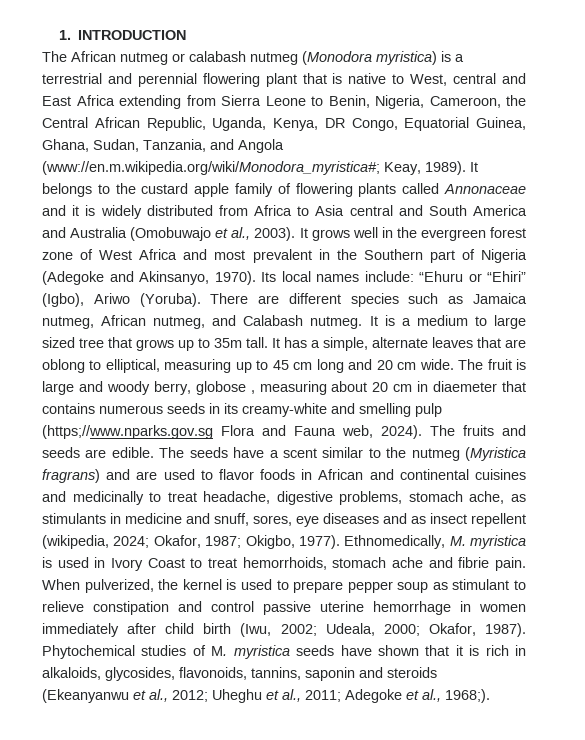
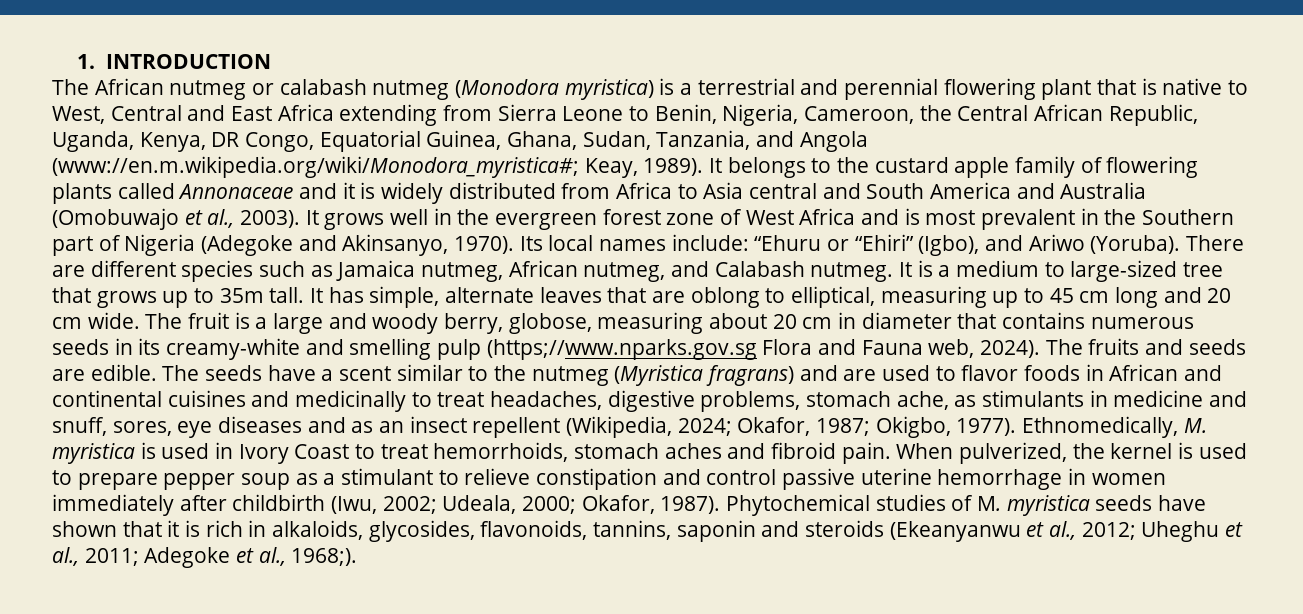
- The African nutmeg or calabash nutmeg (Monodora myristica) is a terrestrial and perennial flowering plant that is native to West, central and East Africa extending from Sierra Leone to Benin, Nigeria, Cameroon, the Central African Republic, Uganda, Kenya, DR Congo, Equatorial Guinea, Ghana, Sudan, Tanzania, and Angola (www://en.m.wikipedia.org/wiki/Monodora_myristica#; Keay, 1989).
+ The African nutmeg or calabash nutmeg (Monodora myristica) is a terrestrial and perennial flowering plant that is native to West, Central and East Africa extending from Sierra Leone to Benin, Nigeria, Cameroon, the Central African Republic, Uganda, Kenya, DR Congo, Equatorial Guinea, Ghana, Sudan, Tanzania, and Angola (www://en.m.wikipedia.org/wiki/Monodora_myristica#; Keay, 1989).
- It grows well in the evergreen forest zone of West Africa and most prevalent in the Southern part of Nigeria (Adegoke and Akinsanyo, 1970).
+ It grows well in the evergreen forest zone of West Africa and is most prevalent in the Southern part of Nigeria (Adegoke and Akinsanyo, 1970).
- Its local names include: “Ehuru or “Ehiri” (Igbo), Ariwo (Yoruba).
+ Its local names include: “Ehuru or “Ehiri” (Igbo), and Ariwo (Yoruba).
- It is a medium to large sized tree that grows up to 35m tall.
+ It is a medium to large-sized tree that grows up to 35m tall.
- It has a simple, alternate leaves that are oblong to elliptical, measuring up to 45 cm long and 20 cm wide.
+ It has simple, alternate leaves that are oblong to elliptical, measuring up to 45 cm long and 20 cm wide.
- The fruit is large and woody berry, globose , measuring about 20 cm in diaemeter that contains numerous seeds in its creamy-white and smelling pulp (https;//www.nparks.gov.sg Flora and Fauna web, 2024).
+ The fruit is a large and woody berry, globose, measuring about 20 cm in diameter that contains numerous seeds in its creamy-white and smelling pulp (https;//www.nparks.gov.sg Flora and Fauna web, 2024).
- The seeds have a scent similar to the nutmeg (Myristica fragrans) and are used to flavor foods in African and continental cuisines and medicinally to treat headache, digestive problems, stomach ache, as stimulants in medicine and snuff, sores, eye diseases and as insect repellent (wikipedia, 2024; Okafor, 1987; Okigbo, 1977).
+ The seeds have a scent similar to the nutmeg (Myristica fragrans) and are used to flavor foods in African and continental cuisines and medicinally to treat headaches, digestive problems, stomach ache, as stimulants in medicine and snuff, sores, eye diseases and as an insect repellent (Wikipedia, 2024; Okafor, 1987; Okigbo, 1977).
- Ethnomedically, M. myristica is used in Ivory Coast to treat hemorrhoids, stomach ache and fibrie pain.
+ Ethnomedically, M. myristica is used in Ivory Coast to treat hemorrhoids, stomach aches and fibroid pain.
- When pulverized, the kernel is used to prepare pepper soup as stimulant to relieve constipation and control passive uterine hemorrhage in women immediately after child birth (Iwu, 2002; Udeala, 2000; Okafor, 1987).
+ When pulverized, the kernel is used to prepare pepper soup as a stimulant to relieve constipation and control passive uterine hemorrhage in women immediately after childbirth (Iwu, 2002; Udeala, 2000; Okafor, 1987).

